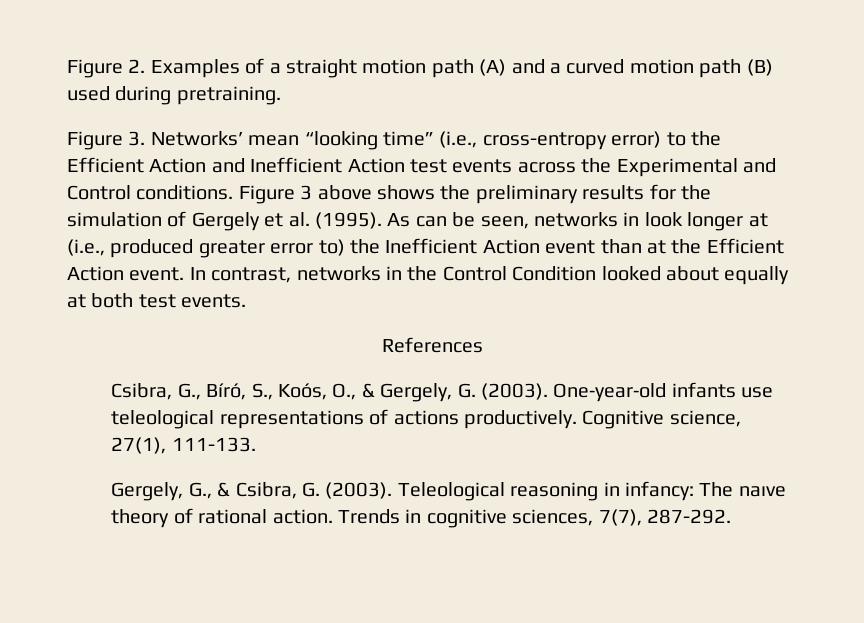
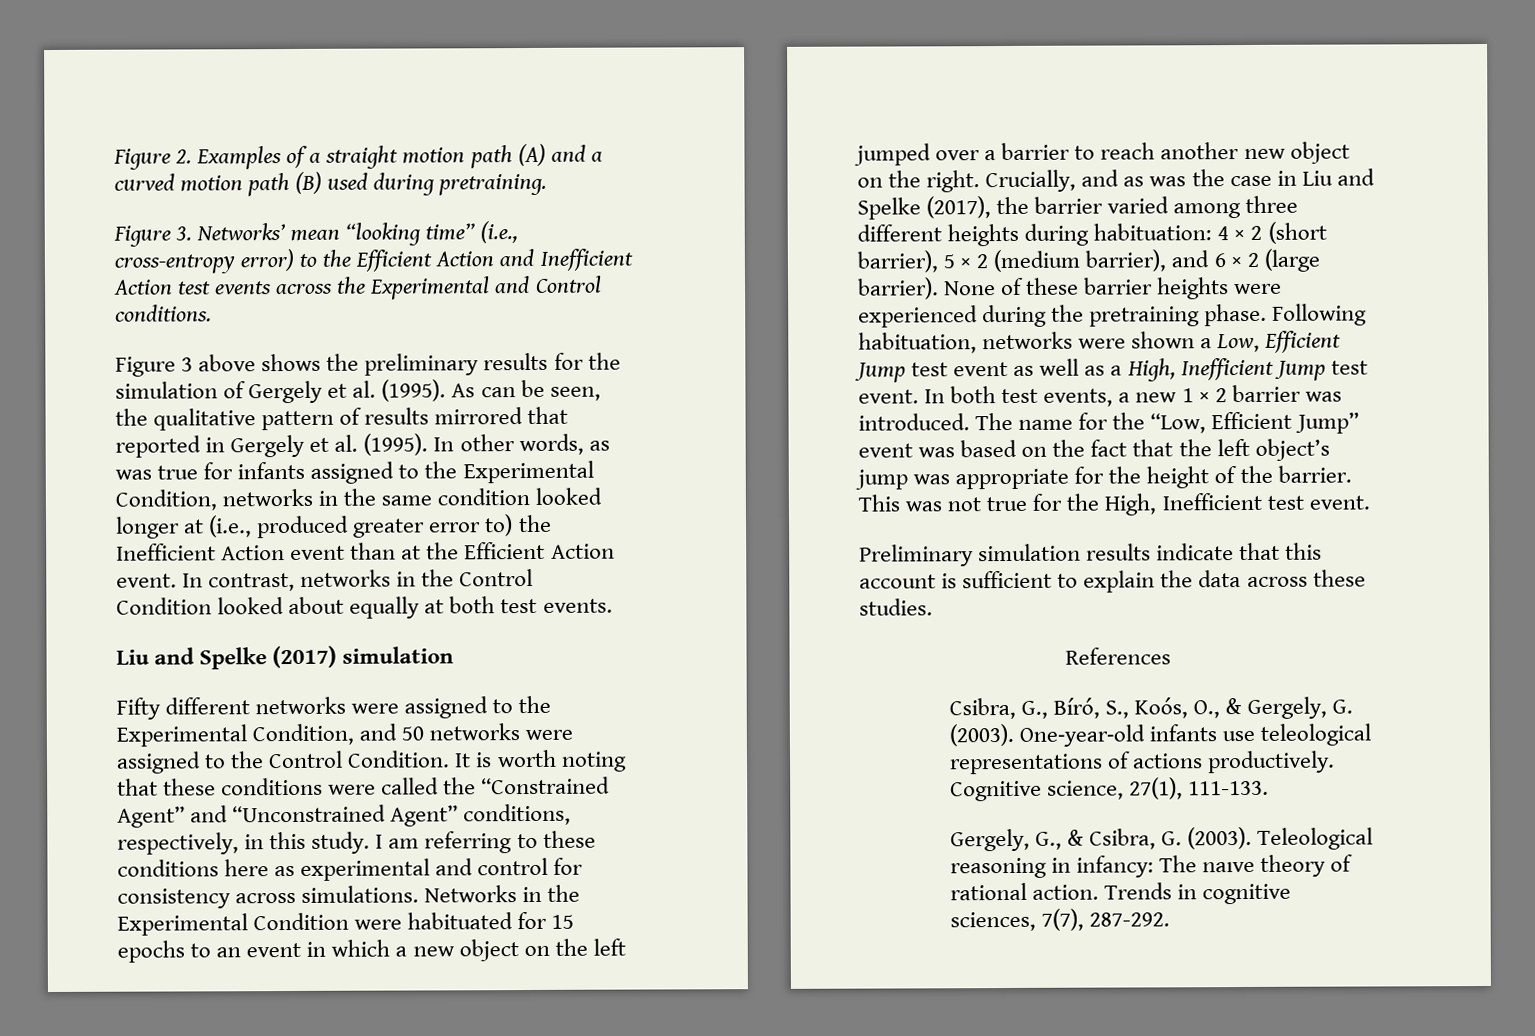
- Figure 3. Networks’ mean “looking time” (i.e., cross-entropy error) to the Efficient Action and Inefficient Action test events across the Experimental and Control conditions. Figure 3 above shows the preliminary results for the simulation of Gergely et al. (1995).
+ Figure 3. Networks’ mean “looking time” (i.e., cross-entropy error) to the Efficient Action and Inefficient Action test events across the Experimental and Control conditions.
+ Figure 3 above shows the preliminary results for the simulation of Gergely et al. (1995).
- As can be seen, networks in look longer at (i.e., produced greater error to) the Inefficient Action event than at the Efficient Action event.
+ As can be seen, the qualitative pattern of results mirrored that reported in Gergely et al. (1995). In other words, as was true for infants assigned to the Experimental Condition, networks in the same condition looked longer at (i.e., produced greater error to) the Inefficient Action event than at the Efficient Action event.
+ Liu and Spelke (2017) simulation
+ Fifty different networks were assigned to the Experimental Condition, and 50 networks were assigned to the Control Condition. It is worth noting that these conditions were called the “Constrained Agent” and “Unconstrained Agent” conditions, respectively, in this study. I am referring to these conditions here as experimental and control for consistency across simulations. Networks in the Experimental Condition were habituated for 15 epochs to an event in which a new object on the left jumped over a barrier to reach another new object on the right. Crucially, and as was the case in Liu and Spelke (2017), the barrier varied among three different heights during habituation: 4 × 2 (short barrier), 5 × 2 (medium barrier), and 6 × 2 (large barrier). None of these barrier heights were experienced during the pretraining phase. Following habituation, networks were shown a Low, Efficient Jump test event as well as a High, Inefficient Jump test event. In both test events, a new 1 × 2 barrier was introduced. The name for the “Low, Efficient Jump” event was based on the fact that the left object’s jump was appropriate for the height of the barrier. This was not true for the High, Inefficient test event.
+ Preliminary simulation results indicate that this account is sufficient to explain the data across these studies.

